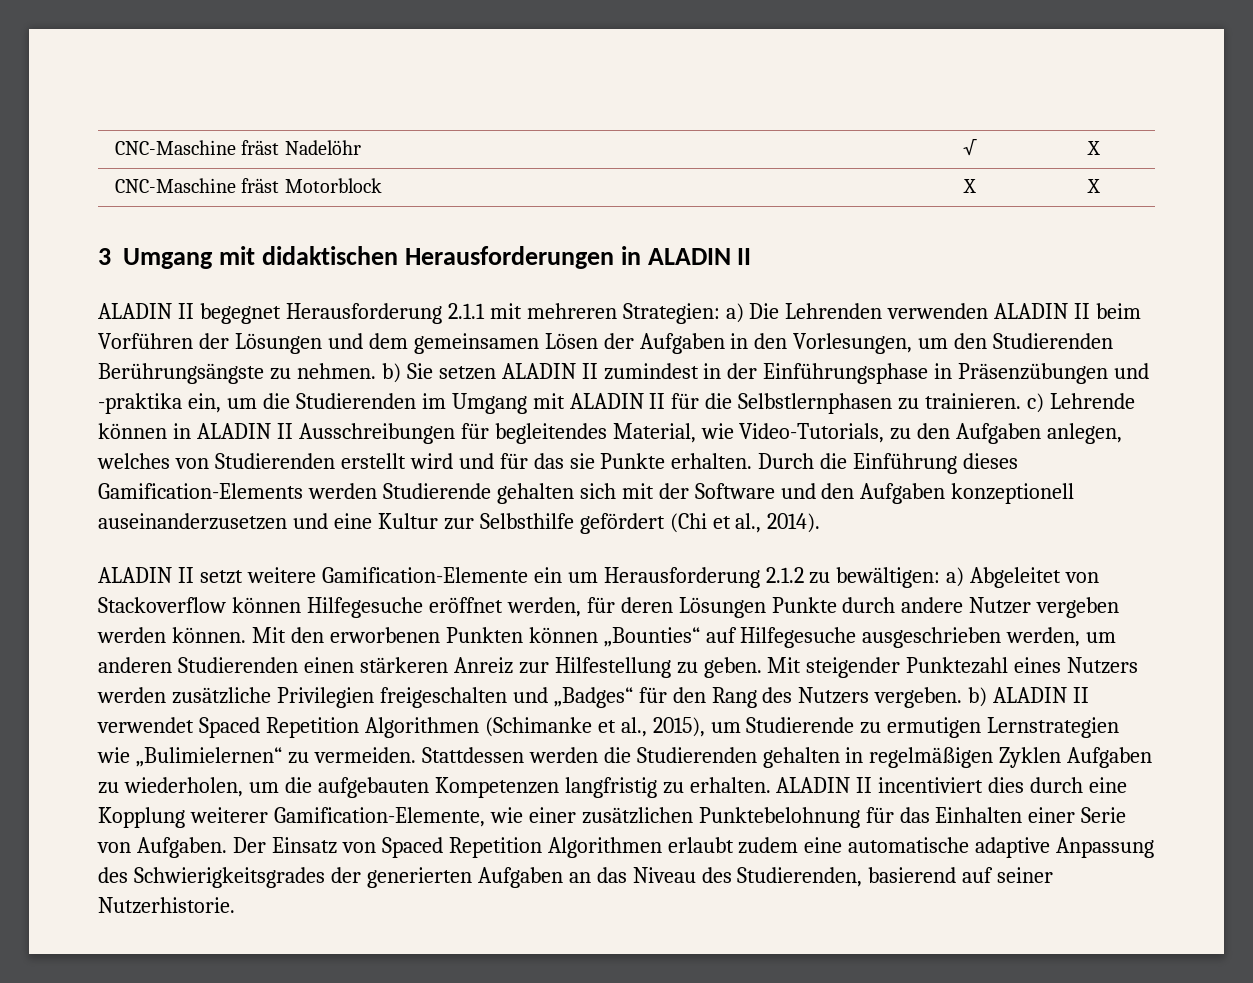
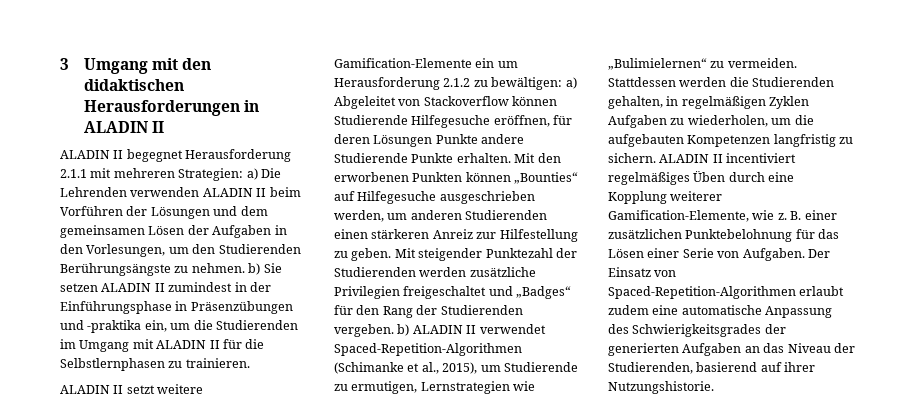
- CNC-Maschine fräst Nadelöhr | √ | X
- CNC-Maschine fräst Motorblock | X | X
- 3 Umgang mit didaktischen Herausforderungen in ALADIN II
+ 3 Umgang mit den didaktischen Herausforderungen in ALADIN II
- ALADIN II begegnet Herausforderung 2.1.1 mit mehreren Strategien: a) Die Lehrenden verwenden ALADIN II beim Vorführen der Lösungen und dem gemeinsamen Lösen der Aufgaben in den Vorlesungen, um den Studierenden Berührungsängste zu nehmen. b) Sie setzen ALADIN II zumindest in der Einführungsphase in Präsenzübungen und -praktika ein, um die Studierenden im Umgang mit ALADIN II für die Selbstlernphasen zu trainieren. c) Lehrende können in ALADIN II Ausschreibungen für begleitendes Material, wie Video-Tutorials, zu den Aufgaben anlegen, welches von Studierenden erstellt wird und für das sie Punkte erhalten. Durch die Einführung dieses Gamification-Elements werden Studierende gehalten sich mit der Software und den Aufgaben konzeptionell auseinanderzusetzen und eine Kultur zur Selbsthilfe gefördert (Chi et al., 2014).
+ ALADIN II begegnet Herausforderung 2.1.1 mit mehreren Strategien: a) Die Lehrenden verwenden ALADIN II beim Vorführen der Lösungen und dem gemeinsamen Lösen der Aufgaben in den Vorlesungen, um den Studierenden Berührungsängste zu nehmen. b) Sie setzen ALADIN II zumindest in der Einführungsphase in Präsenzübungen und -praktika ein, um die Studierenden im Umgang mit ALADIN II für die Selbstlernphasen zu trainieren.
- ALADIN II setzt weitere Gamification-Elemente ein um Herausforderung 2.1.2 zu bewältigen: a) Abgeleitet von Stackoverflow können Hilfegesuche eröffnet werden, für deren Lösungen Punkte durch andere Nutzer vergeben werden können.
+ ALADIN II setzt weitere Gamification-Elemente ein um Herausforderung 2.1.2 zu bewältigen: a) Abgeleitet von Stackoverflow können Studierende Hilfegesuche eröffnen, für deren Lösungen Punkte andere Studierende Punkte erhalten.
- Mit steigender Punktezahl eines Nutzers werden zusätzliche Privilegien freigeschalten und „Badges“ für den Rang des Nutzers vergeben. b) ALADIN II verwendet Spaced Repetition Algorithmen (Schimanke et al., 2015), um Studierende zu ermutigen Lernstrategien wie „Bulimielernen“ zu vermeiden.
+ Mit steigender Punktezahl der Studierenden werden zusätzliche Privilegien freigeschaltet und „Badges“ für den Rang der Studierenden vergeben. b) ALADIN II verwendet Spaced-Repetition-Algorithmen (Schimanke et al., 2015), um Studierende zu ermutigen, Lernstrategien wie „Bulimielernen“ zu vermeiden.
- Stattdessen werden die Studierenden gehalten in regelmäßigen Zyklen Aufgaben zu wiederholen, um die aufgebauten Kompetenzen langfristig zu erhalten.
+ Stattdessen werden die Studierenden gehalten, in regelmäßigen Zyklen Aufgaben zu wiederholen, um die aufgebauten Kompetenzen langfristig zu sichern.
- ALADIN II incentiviert dies durch eine Kopplung weiterer Gamification-Elemente, wie einer zusätzlichen Punktebelohnung für das Einhalten einer Serie von Aufgaben.
+ ALADIN II incentiviert regelmäßiges Üben durch eine Kopplung weiterer Gamification-Elemente, wie z. B. einer zusätzlichen Punktebelohnung für das Lösen einer Serie von Aufgaben.
- Der Einsatz von Spaced Repetition Algorithmen erlaubt zudem eine automatische adaptive Anpassung des Schwierigkeitsgrades der generierten Aufgaben an das Niveau des Studierenden, basierend auf seiner Nutzerhistorie.
+ Der Einsatz von Spaced-Repetition-Algorithmen erlaubt zudem eine automatische Anpassung des Schwierigkeitsgrades der generierten Aufgaben an das Niveau der Studierenden, basierend auf ihrer Nutzungshistorie.

